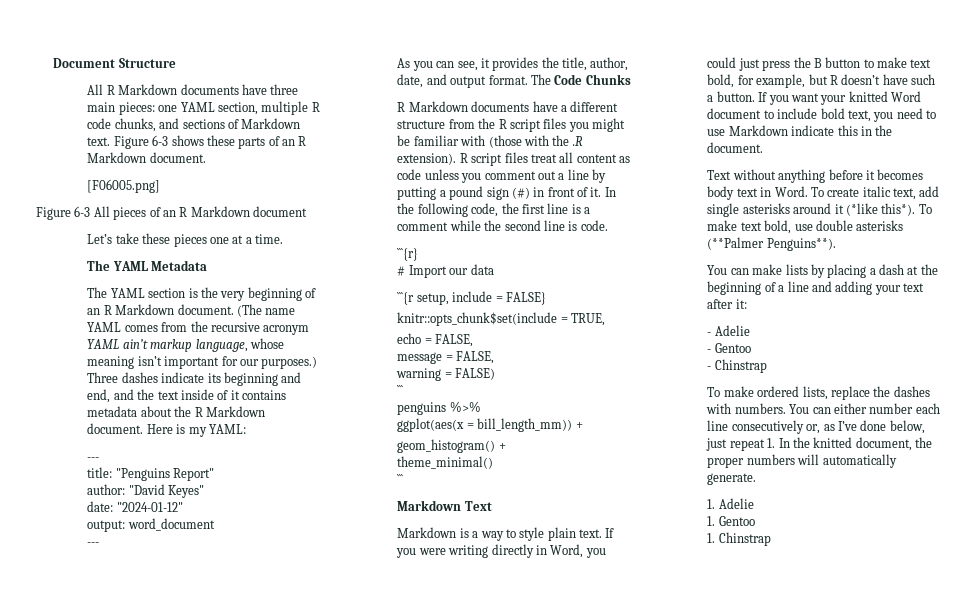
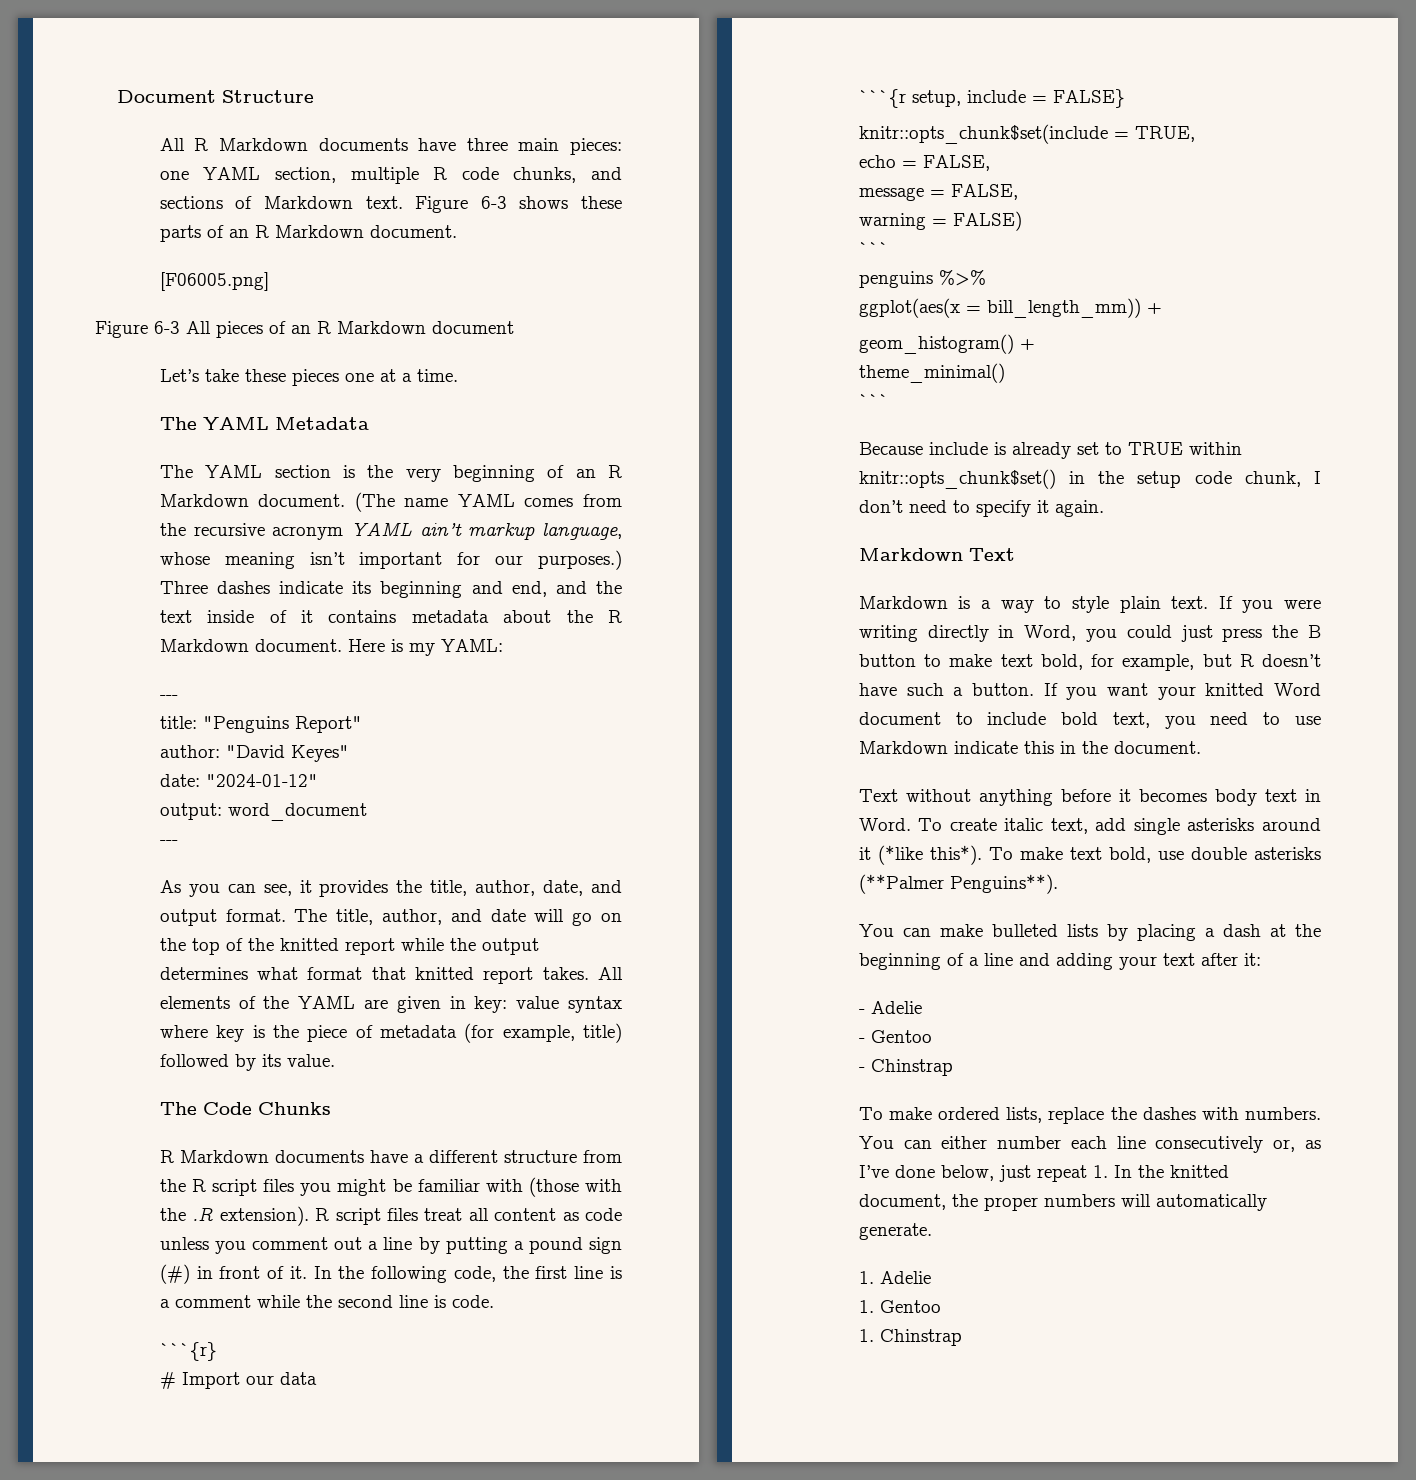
+ The title, author, and date will go on the top of the knitted report while the output determines what format that knitted report takes. All elements of the YAML are given in key: value syntax where key is the piece of metadata (for example, title) followed by its value.
+ Because include is already set to TRUE within knitr::opts_chunk$set() in the setup code chunk, I don’t need to specify it again.
- You can make lists by placing a dash at the beginning of a line and adding your text after it:
+ You can make bulleted lists by placing a dash at the beginning of a line and adding your text after it:

